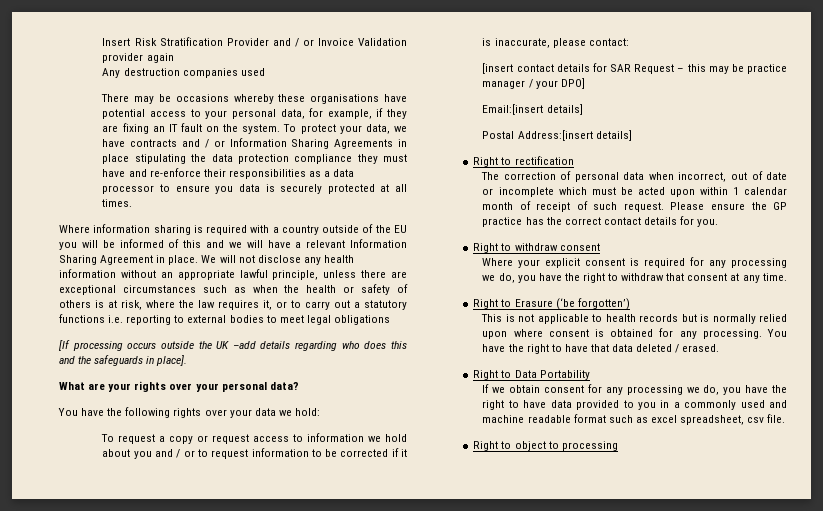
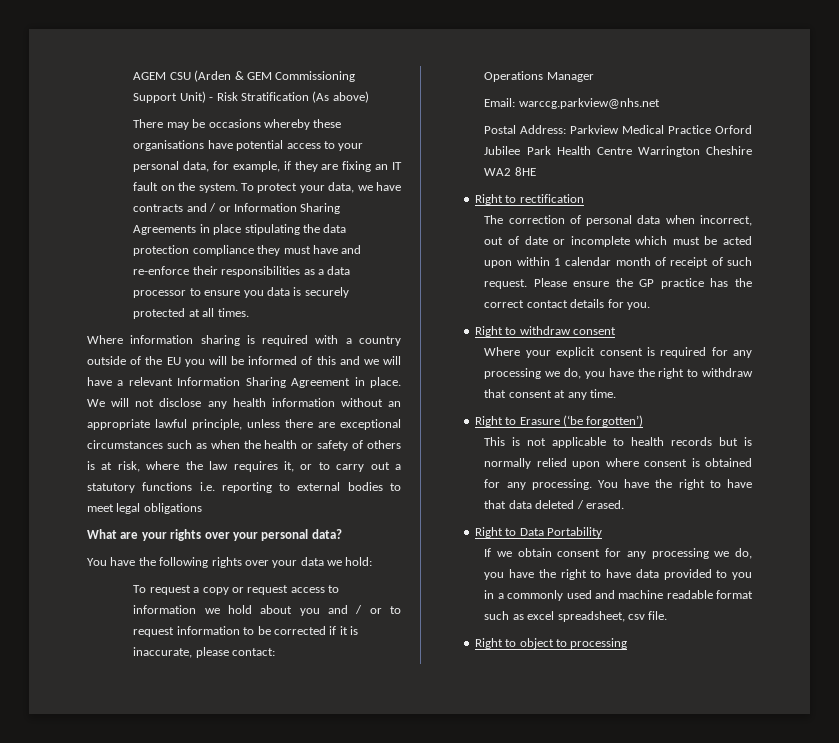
- Insert Risk Stratification Provider and / or Invoice Validation provider again
- Any destruction companies used
+ AGEM CSU (Arden & GEM Commissioning Support Unit) - Risk Stratification (As above)
- [If processing occurs outside the UK –add details regarding who does this and the safeguards in place].
- [insert contact details for SAR Request – this may be practice manager / your DPO]
- Email:[insert details]
- Postal Address:[insert details]
+ Operations Manager
+ Email: warccg.parkview@nhs.net
+ Postal Address: Parkview Medical Practice Orford Jubilee Park Health Centre Warrington Cheshire WA2 8HE

